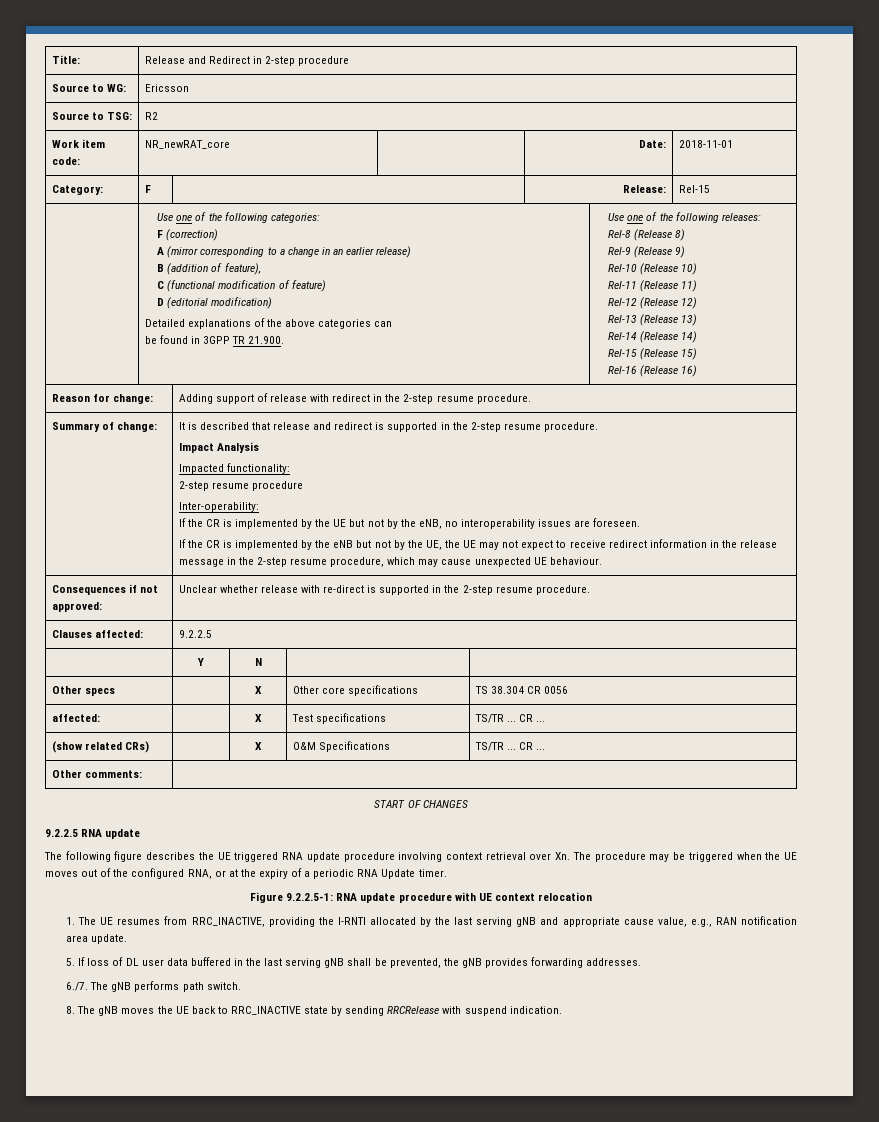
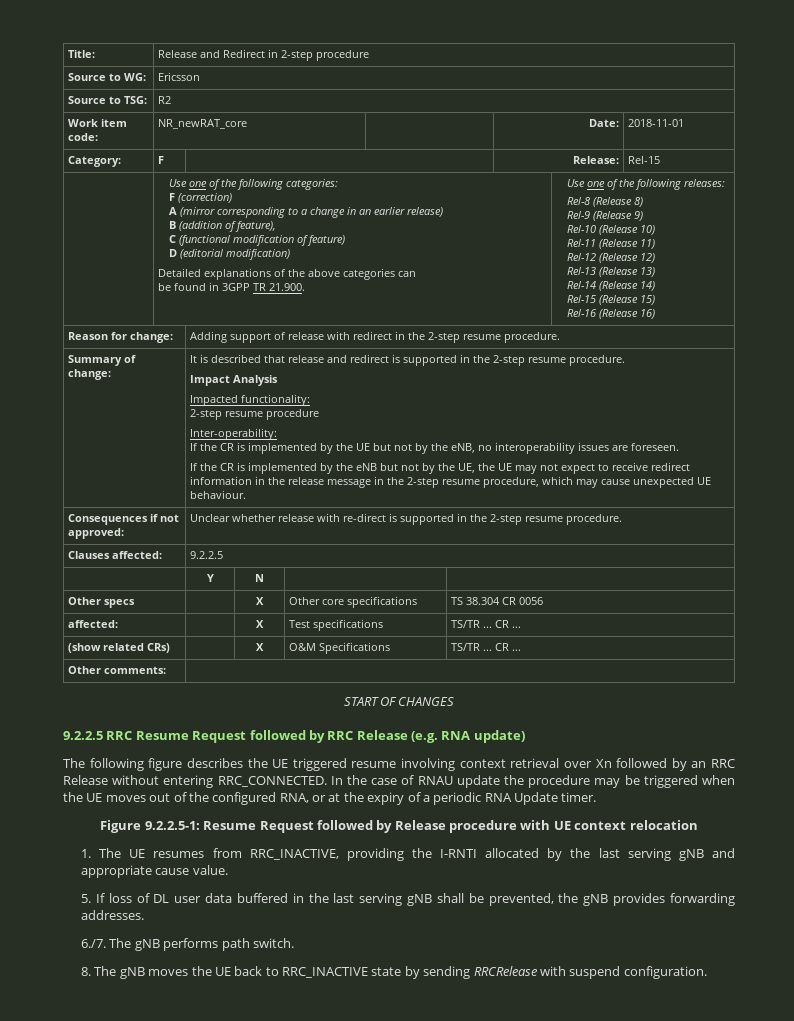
- 9.2.2.5 RNA update
+ 9.2.2.5 RRC Resume Request followed by RRC Release (e.g. RNA update)
- The following figure describes the UE triggered RNA update procedure involving context retrieval over Xn. The procedure may be triggered when the UE moves out of the configured RNA, or at the expiry of a periodic RNA Update timer.
+ The following figure describes the UE triggered resume involving context retrieval over Xn followed by an RRC Release without entering RRC_CONNECTED. In the case of RNAU update the procedure may be triggered when the UE moves out of the configured RNA, or at the expiry of a periodic RNA Update timer.
- Figure 9.2.2.5-1: RNA update procedure with UE context relocation
+ Figure 9.2.2.5-1: Resume Request followed by Release procedure with UE context relocation
- 1. The UE resumes from RRC_INACTIVE, providing the I-RNTI allocated by the last serving gNB and appropriate cause value, e.g., RAN notification area update.
+ 1. The UE resumes from RRC_INACTIVE, providing the I-RNTI allocated by the last serving gNB and appropriate cause value.
- 8. The gNB moves the UE back to RRC_INACTIVE state by sending RRCRelease with suspend indication.
+ 8. The gNB moves the UE back to RRC_INACTIVE state by sending RRCRelease with suspend configuration.

